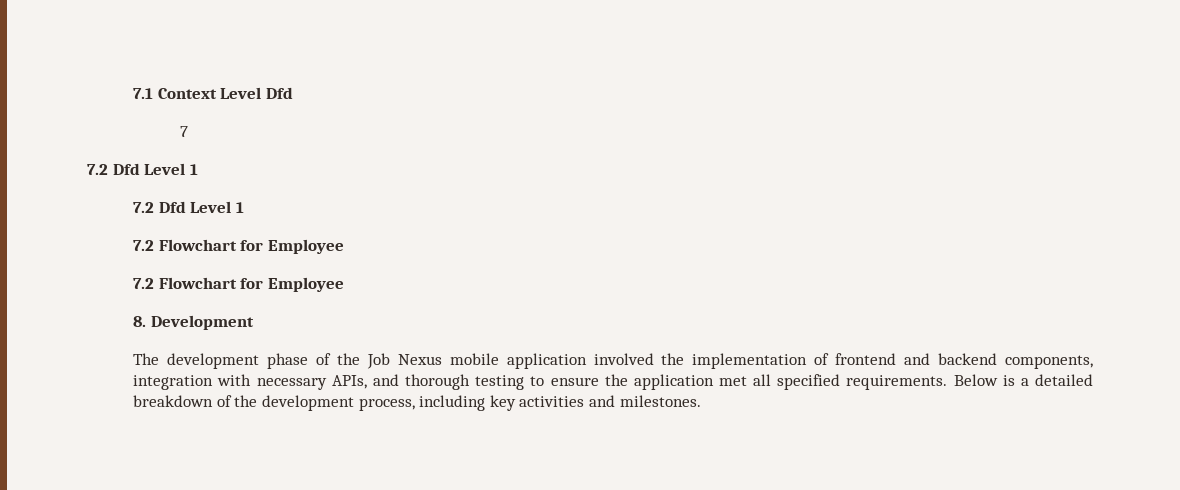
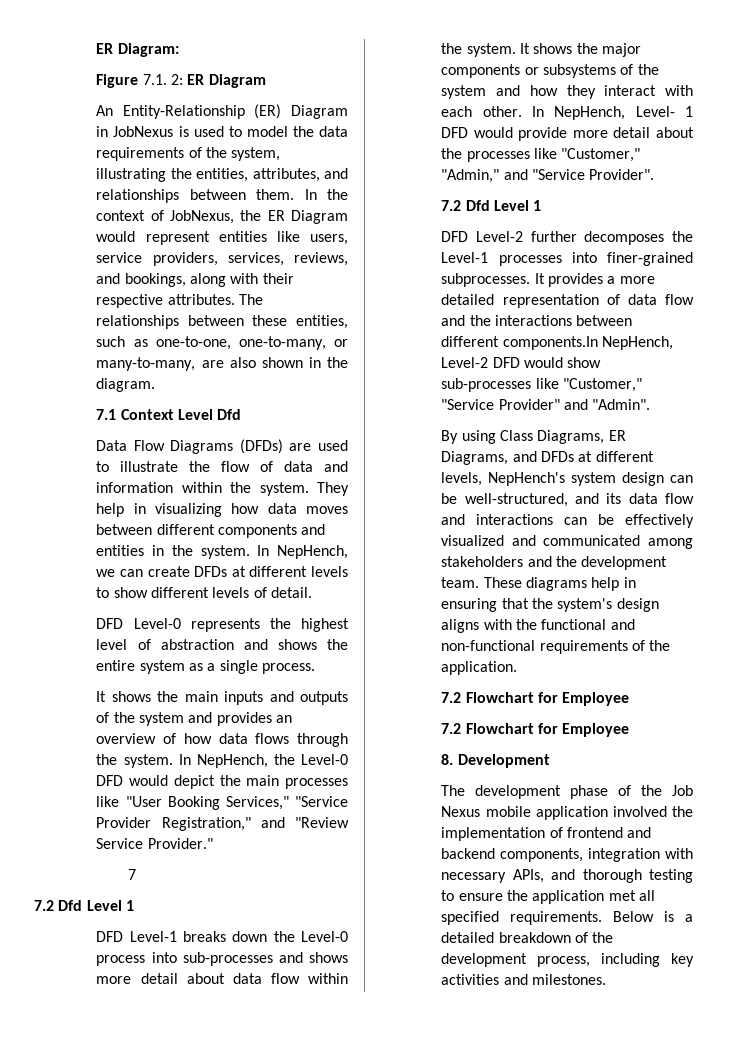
+ ER Diagram:
+ Figure 7.1. 2: ER Diagram
+ An Entity-Relationship (ER) Diagram in JobNexus is used to model the data requirements of the system, illustrating the entities, attributes, and relationships between them. In the context of JobNexus, the ER Diagram would represent entities like users, service providers, services, reviews, and bookings, along with their respective attributes. The relationships between these entities, such as one-to-one, one-to-many, or many-to-many, are also shown in the diagram.
  7.1 Context Level Dfd
+ Data Flow Diagrams (DFDs) are used to illustrate the flow of data and information within the system. They help in visualizing how data moves between different components and entities in the system. In NepHench, we can create DFDs at different levels to show different levels of detail.
+ DFD Level-0 represents the highest level of abstraction and shows the entire system as a single process.
+ It shows the main inputs and outputs of the system and provides an overview of how data flows through the system. In NepHench, the Level-0 DFD would depict the main processes like "User Booking Services," "Service Provider Registration," and "Review Service Provider."
  7
  7.2 Dfd Level 1
+ DFD Level-1 breaks down the Level-0 process into sub-processes and shows more detail about data flow within the system. It shows the major components or subsystems of the system and how they interact with each other. In NepHench, Level- 1 DFD would provide more detail about the processes like "Customer," "Admin," and "Service Provider".
  7.2 Dfd Level 1
+ DFD Level-2 further decomposes the Level-1 processes into finer-grained subprocesses. It provides a more detailed representation of data flow and the interactions between different components.In NepHench, Level-2 DFD would show sub-processes like "Customer," "Service Provider" and "Admin".
+ By using Class Diagrams, ER Diagrams, and DFDs at different levels, NepHench's system design can be well-structured, and its data flow and interactions can be effectively visualized and communicated among stakeholders and the development team. These diagrams help in ensuring that the system's design aligns with the functional and non-functional requirements of the application.

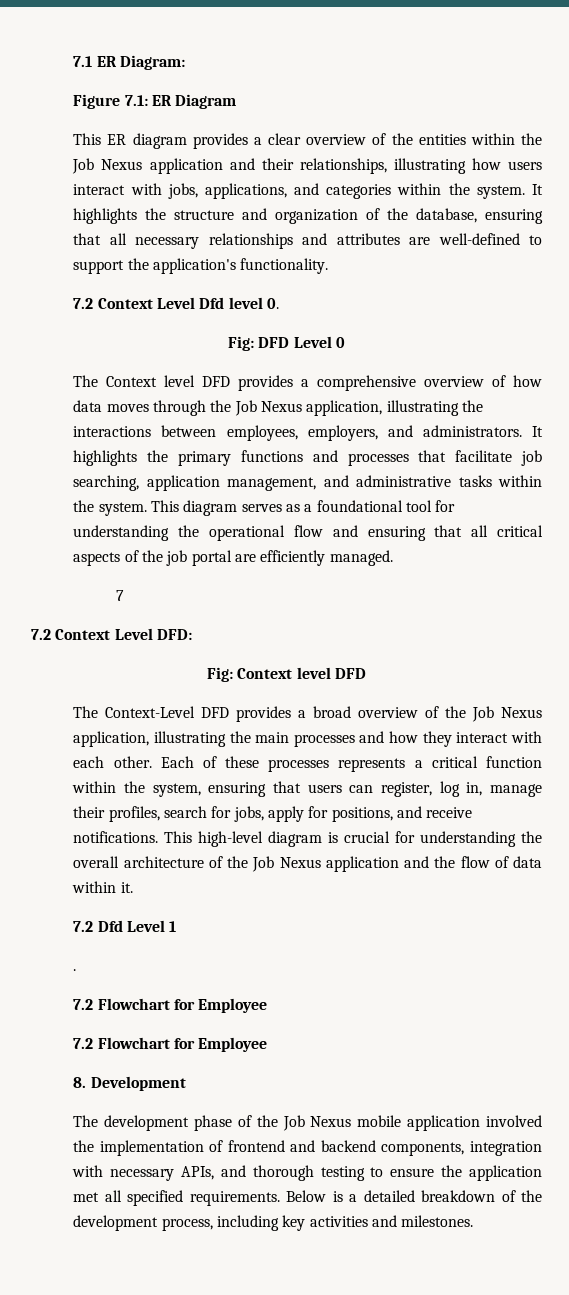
- ER Diagram:
+ 7.1 ER Diagram:
- Figure 7.1. 2: ER Diagram
+ Figure 7.1: ER Diagram
- An Entity-Relationship (ER) Diagram in JobNexus is used to model the data requirements of the system, illustrating the entities, attributes, and relationships between them. In the context of JobNexus, the ER Diagram would represent entities like users, service providers, services, reviews, and bookings, along with their respective attributes. The relationships between these entities, such as one-to-one, one-to-many, or many-to-many, are also shown in the diagram.
- 7.1 Context Level Dfd
- Data Flow Diagrams (DFDs) are used to illustrate the flow of data and information within the system. They help in visualizing how data moves between different components and entities in the system. In NepHench, we can create DFDs at different levels to show different levels of detail.
- DFD Level-0 represents the highest level of abstraction and shows the entire system as a single process.
- It shows the main inputs and outputs of the system and provides an overview of how data flows through the system. In NepHench, the Level-0 DFD would depict the main processes like "User Booking Services," "Service Provider Registration," and "Review Service Provider."
+ This ER diagram provides a clear overview of the entities within the Job Nexus application and their relationships, illustrating how users interact with jobs, applications, and categories within the system. It highlights the structure and organization of the database, ensuring that all necessary relationships and attributes are well-defined to support the application's functionality.
+ 7.2 Context Level Dfd level 0.
+ Fig: DFD Level 0
+ The Context level DFD provides a comprehensive overview of how data moves through the Job Nexus application, illustrating the interactions between employees, employers, and administrators. It highlights the primary functions and processes that facilitate job searching, application management, and administrative tasks within the system. This diagram serves as a foundational tool for understanding the operational flow and ensuring that all critical aspects of the job portal are efficiently managed.
  7
- 7.2 Dfd Level 1
- DFD Level-1 breaks down the Level-0 process into sub-processes and shows more detail about data flow within the system. It shows the major components or subsystems of the system and how they interact with each other.
+ 7.2 Context Level DFD:
+ Fig: Context level DFD
+ The Context-Level DFD provides a broad overview of the Job Nexus application, illustrating the main processes and how they interact with each other.
- In NepHench, Level- 1 DFD would provide more detail about the processes like "Customer," "Admin," and "Service Provider".
+ Each of these processes represents a critical function within the system, ensuring that users can register, log in, manage their profiles, search for jobs, apply for positions, and receive notifications. This high-level diagram is crucial for understanding the overall architecture of the Job Nexus application and the flow of data within it.
  7.2 Dfd Level 1
- DFD Level-2 further decomposes the Level-1 processes into finer-grained subprocesses. It provides a more detailed representation of data flow and the interactions between different components.In NepHench, Level-2 DFD would show sub-processes like "Customer," "Service Provider" and "Admin".
- By using Class Diagrams, ER Diagrams, and DFDs at different levels, NepHench's system design can be well-structured, and its data flow and interactions can be effectively visualized and communicated among stakeholders and the development team. These diagrams help in ensuring that the system's design aligns with the functional and non-functional requirements of the application.
+ .

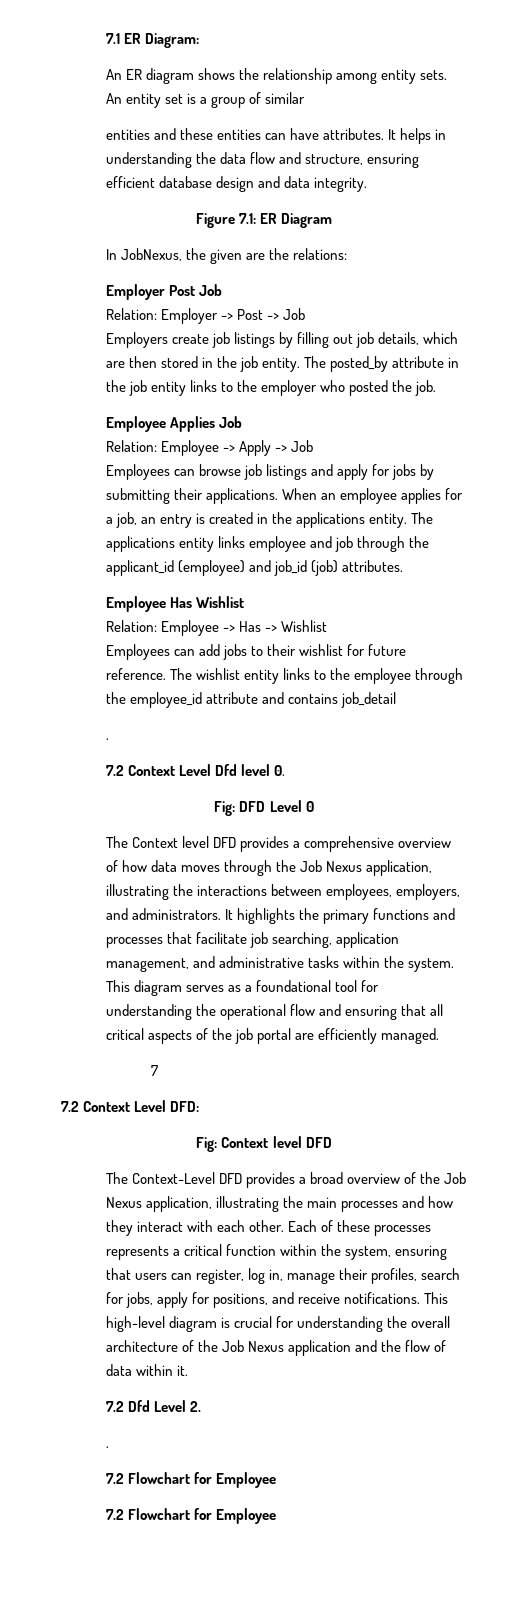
+ An ER diagram shows the relationship among entity sets. An entity set is a group of similar
+ entities and these entities can have attributes. It helps in understanding the data flow and structure, ensuring efficient database design and data integrity.
  Figure 7.1: ER Diagram
- This ER diagram provides a clear overview of the entities within the Job Nexus application and their relationships, illustrating how users interact with jobs, applications, and categories within the system. It highlights the structure and organization of the database, ensuring that all necessary relationships and attributes are well-defined to support the application's functionality.
+ In JobNexus, the given are the relations:
+ Employer Post Job
+ Relation: Employer -> Post -> Job
+ Employers create job listings by filling out job details, which are then stored in the job entity. The posted_by attribute in the job entity links to the employer who posted the job.
+ Employee Applies Job
+ Relation: Employee -> Apply -> Job
+ Employees can browse job listings and apply for jobs by submitting their applications. When an employee applies for a job, an entry is created in the applications entity. The applications entity links employee and job through the applicant_id (employee) and job_id (job) attributes.
+ Employee Has Wishlist
+ Relation: Employee -> Has -> Wishlist
+ Employees can add jobs to their wishlist for future reference. The wishlist entity links to the employee through the employee_id attribute and contains job_detail
+ .
- 7.2 Dfd Level 1
+ 7.2 Dfd Level 2.
- 8. Development
- The development phase of the Job Nexus mobile application involved the implementation of frontend and backend components, integration with necessary APIs, and thorough testing to ensure the application met all specified requirements. Below is a detailed breakdown of the development process, including key activities and milestones.

